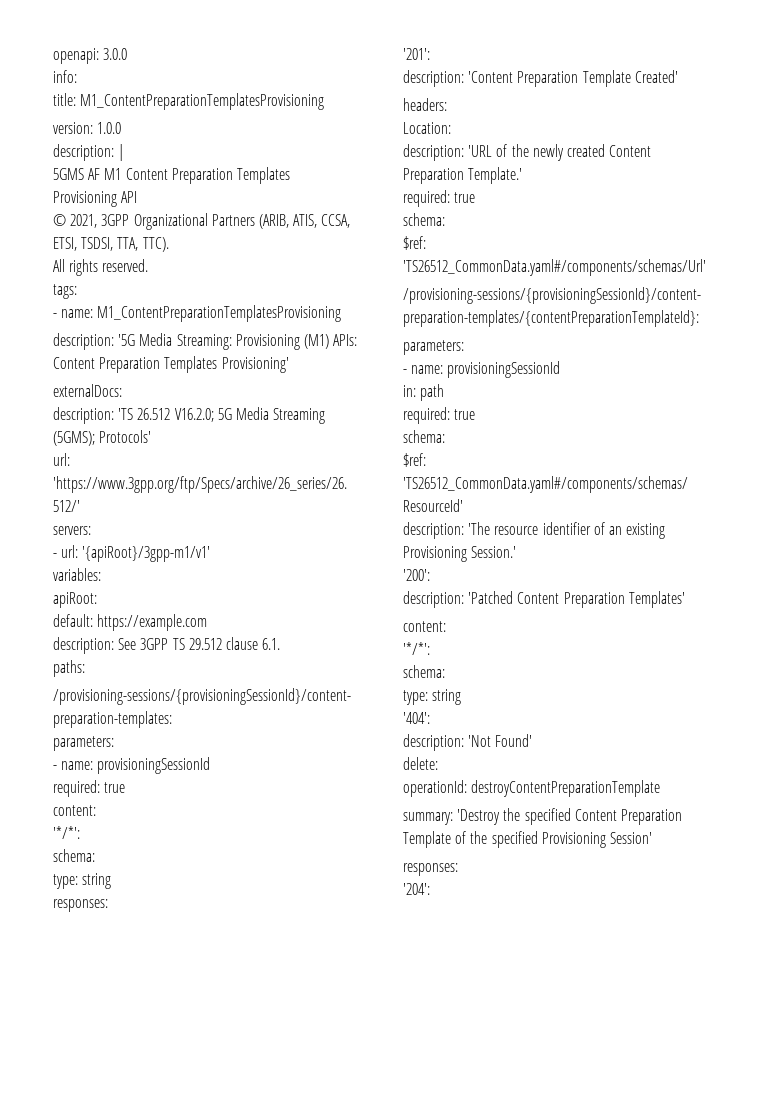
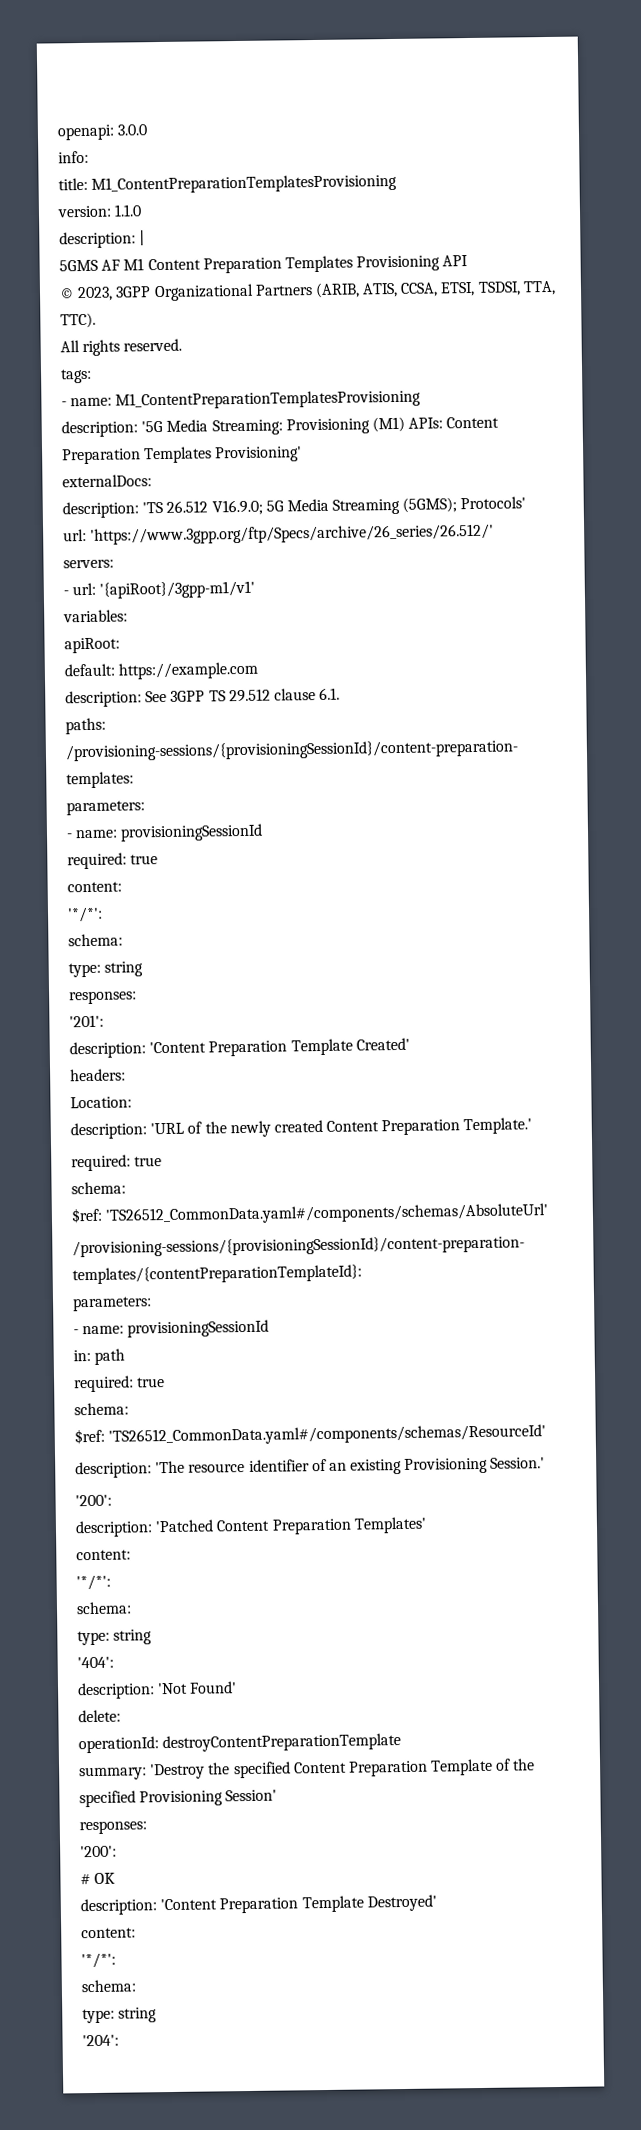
- version: 1.0.0
+ version: 1.1.0
- © 2021, 3GPP Organizational Partners (ARIB, ATIS, CCSA, ETSI, TSDSI, TTA, TTC).
+ © 2023, 3GPP Organizational Partners (ARIB, ATIS, CCSA, ETSI, TSDSI, TTA, TTC).
- description: 'TS 26.512 V16.2.0; 5G Media Streaming (5GMS); Protocols'
+ description: 'TS 26.512 V16.9.0; 5G Media Streaming (5GMS); Protocols'
- $ref: 'TS26512_CommonData.yaml#/components/schemas/Url'
+ $ref: 'TS26512_CommonData.yaml#/components/schemas/AbsoluteUrl'
  summary: 'Destroy the specified Content Preparation Template of the specified Provisioning Session'
  responses:
+ '200':
+ # OK
+ description: 'Content Preparation Template Destroyed'
+ content:
+ '*/*':
+ schema:
+ type: string

